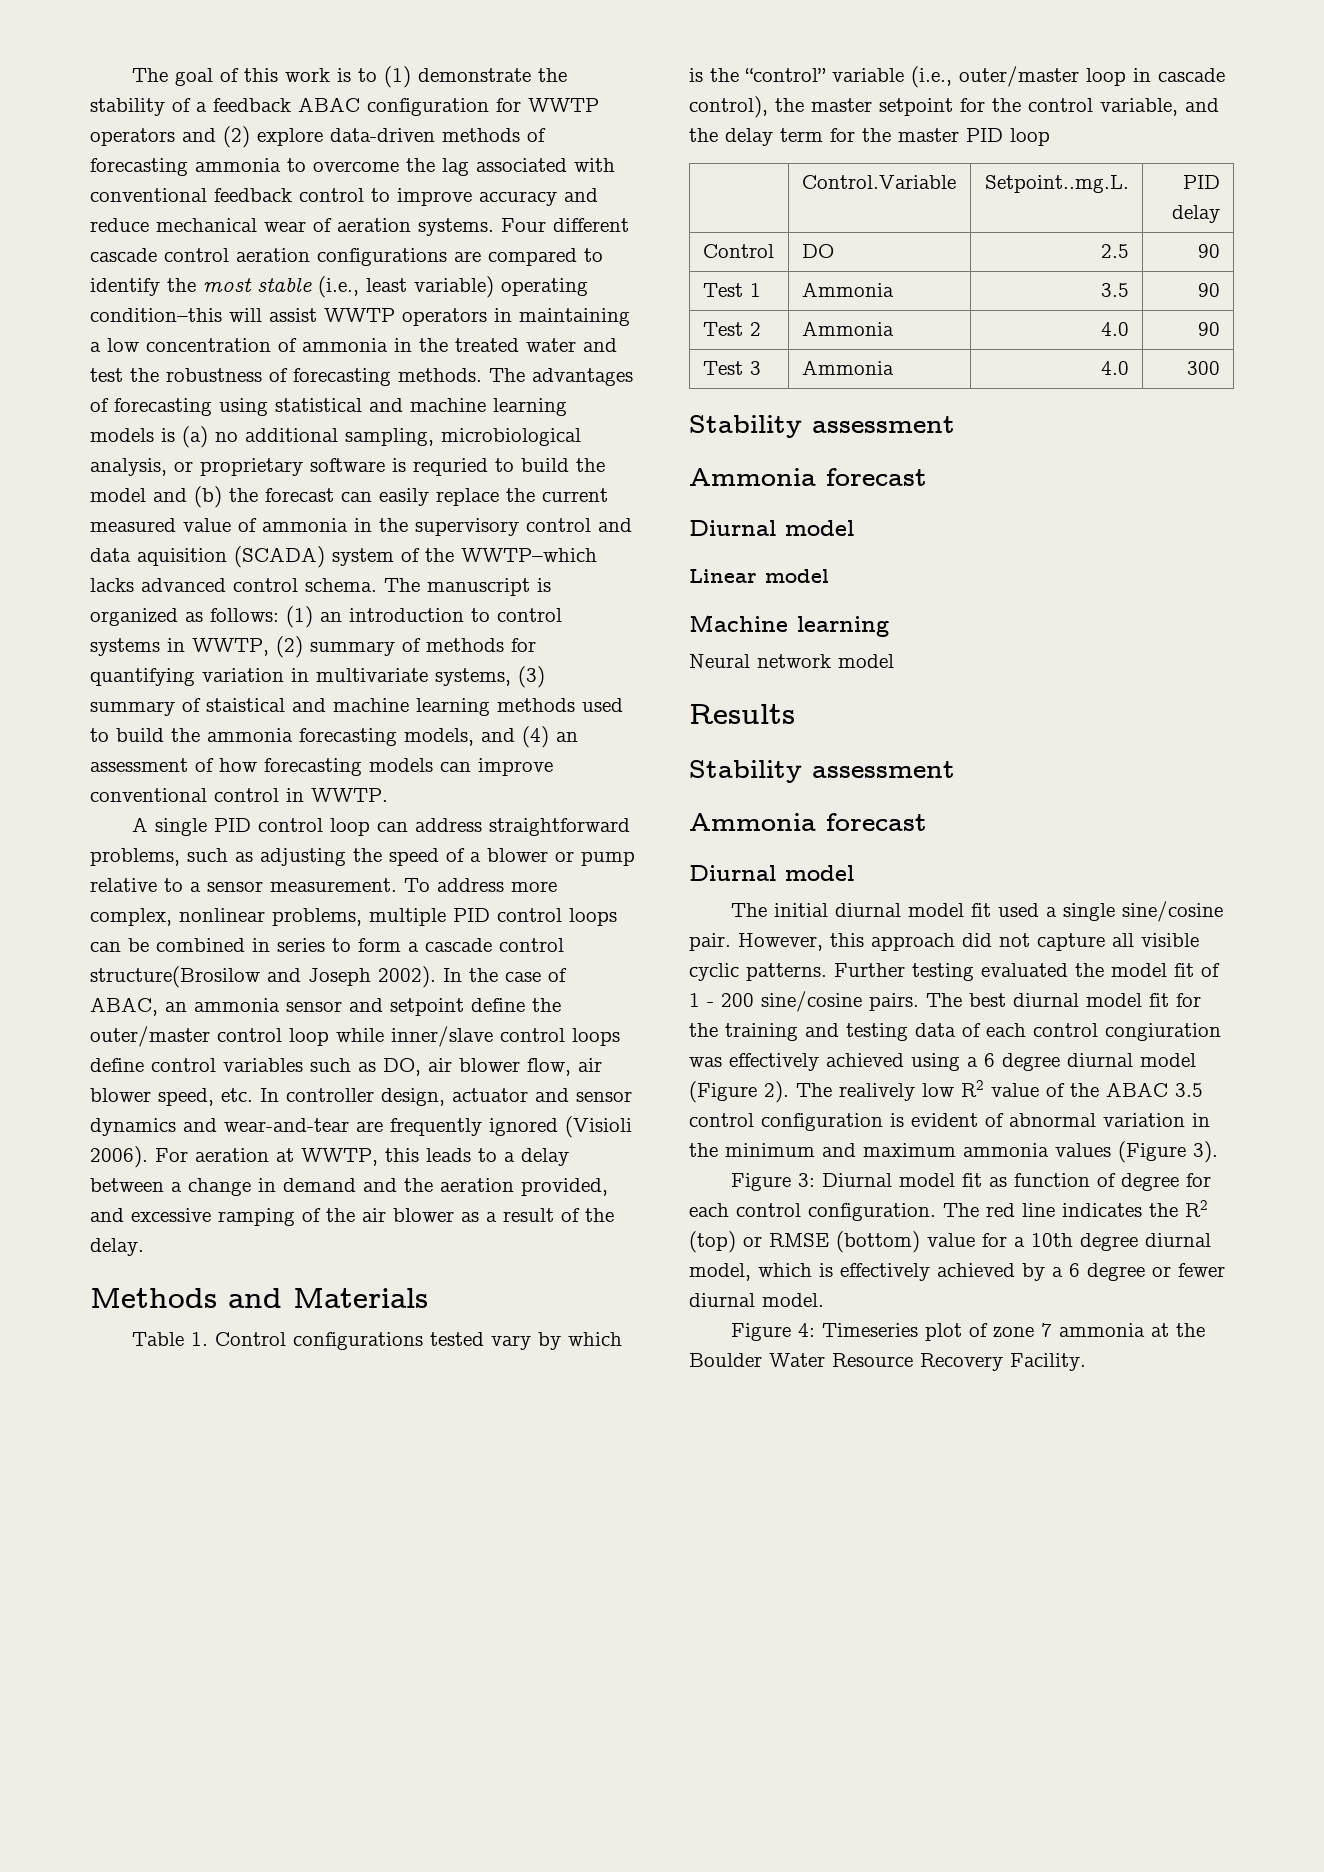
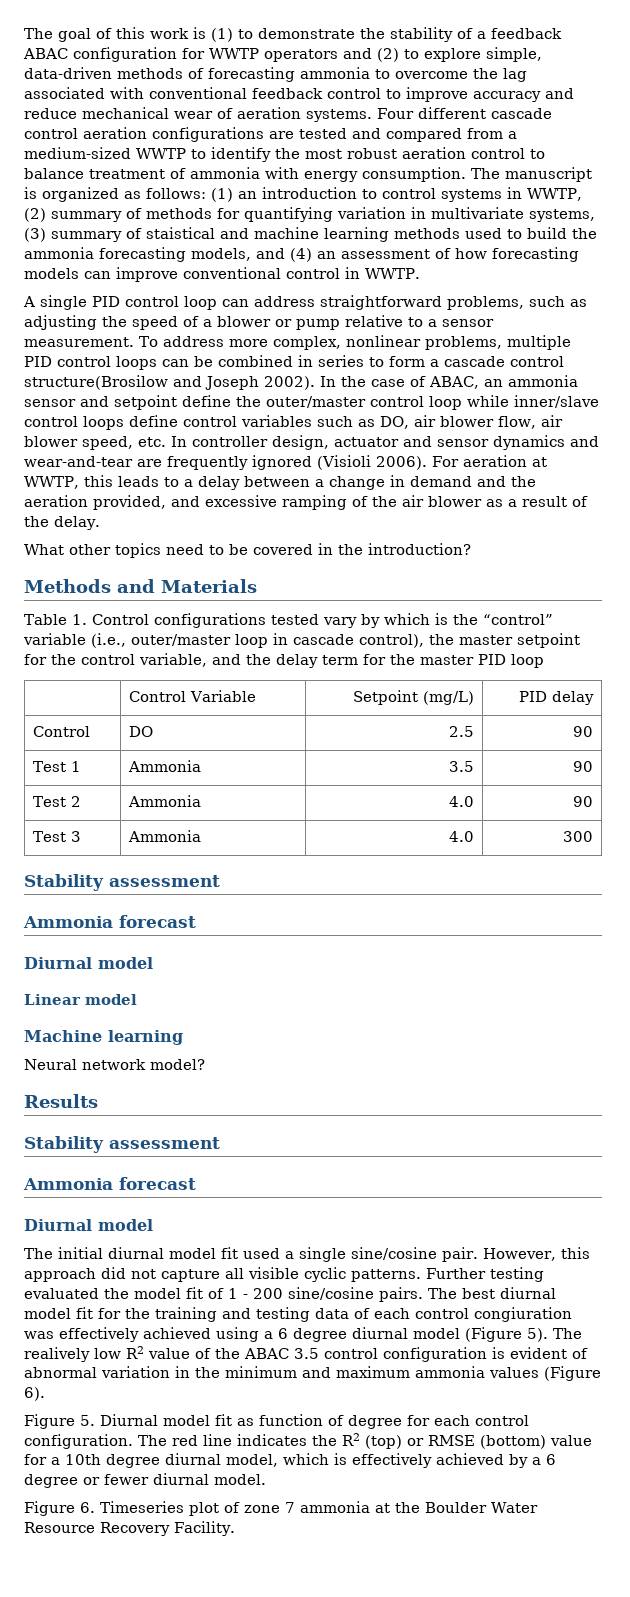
- The goal of this work is to (1) demonstrate the stability of a feedback ABAC configuration for WWTP operators and (2) explore data-driven methods of forecasting ammonia to overcome the lag associated with conventional feedback control to improve accuracy and reduce mechanical wear of aeration systems.
+ The goal of this work is (1) to demonstrate the stability of a feedback ABAC configuration for WWTP operators and (2) to explore simple, data-driven methods of forecasting ammonia to overcome the lag associated with conventional feedback control to improve accuracy and reduce mechanical wear of aeration systems.
- Four different cascade control aeration configurations are compared to identify the most stable (i.e., least variable) operating condition–this will assist WWTP operators in maintaining a low concentration of ammonia in the treated water and test the robustness of forecasting methods. The advantages of forecasting using statistical and machine learning models is (a) no additional sampling, microbiological analysis, or proprietary software is requried to build the model and (b) the forecast can easily replace the current measured value of ammonia in the supervisory control and data aquisition (SCADA) system of the WWTP–which lacks advanced control schema.
+ Four different cascade control aeration configurations are tested and compared from a medium-sized WWTP to identify the most robust aeration control to balance treatment of ammonia with energy consumption.
+ What other topics need to be covered in the introduction?
- | Control.Variable | Setpoint..mg.L. | PID delay
+ | Control Variable | Setpoint (mg/L) | PID delay
- Neural network model
+ Neural network model?
- The best diurnal model fit for the training and testing data of each control congiuration was effectively achieved using a 6 degree diurnal model (Figure 2).
+ The best diurnal model fit for the training and testing data of each control congiuration was effectively achieved using a 6 degree diurnal model (Figure 5).
- The realively low R2 value of the ABAC 3.5 control configuration is evident of abnormal variation in the minimum and maximum ammonia values (Figure 3).
- Figure 3: Diurnal model fit as function of degree for each control configuration.
+ The realively low R2 value of the ABAC 3.5 control configuration is evident of abnormal variation in the minimum and maximum ammonia values (Figure 6).
+ Figure 5. Diurnal model fit as function of degree for each control configuration.
- Figure 4: Timeseries plot of zone 7 ammonia at the Boulder Water Resource Recovery Facility.
+ Figure 6. Timeseries plot of zone 7 ammonia at the Boulder Water Resource Recovery Facility.

